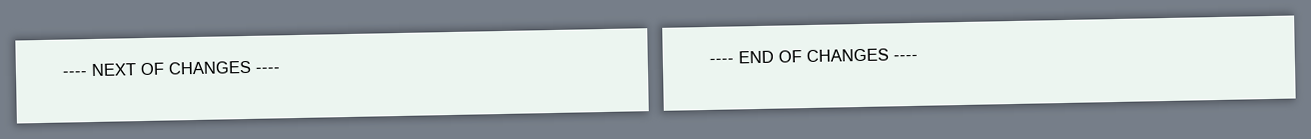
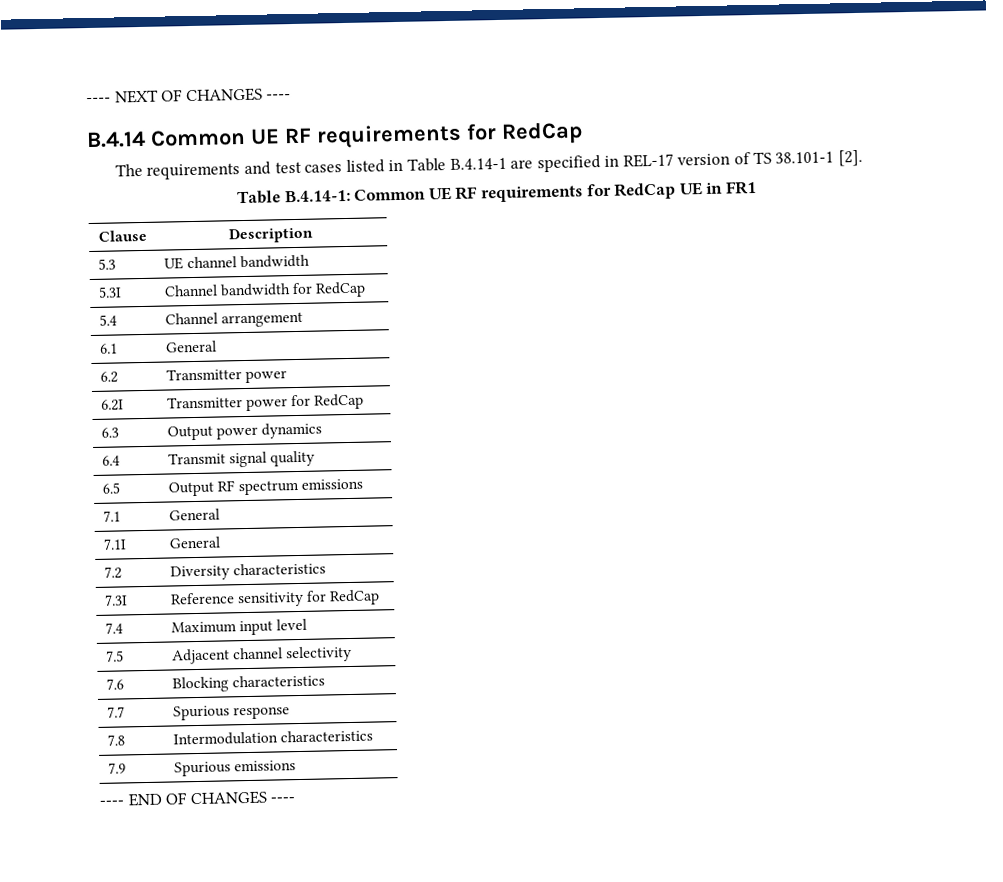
+ B.4.14 Common UE RF requirements for RedCap
+ The requirements and test cases listed in Table B.4.14-1 are specified in REL-17 version of TS 38.101-1 [2].
+ Table B.4.14-1: Common UE RF requirements for RedCap UE in FR1
+ Clause | Description
+ 5.3 | UE channel bandwidth
+ 5.3I | Channel bandwidth for RedCap
+ 5.4 | Channel arrangement
+ 6.1 | General
+ 6.2 | Transmitter power
+ 6.2I | Transmitter power for RedCap
+ 6.3 | Output power dynamics
+ 6.4 | Transmit signal quality
+ 6.5 | Output RF spectrum emissions
+ 7.1 | General
+ 7.1I | General
+ 7.2 | Diversity characteristics
+ 7.3I | Reference sensitivity for RedCap
+ 7.4 | Maximum input level
+ 7.5 | Adjacent channel selectivity
+ 7.6 | Blocking characteristics
+ 7.7 | Spurious response
+ 7.8 | Intermodulation characteristics
+ 7.9 | Spurious emissions

